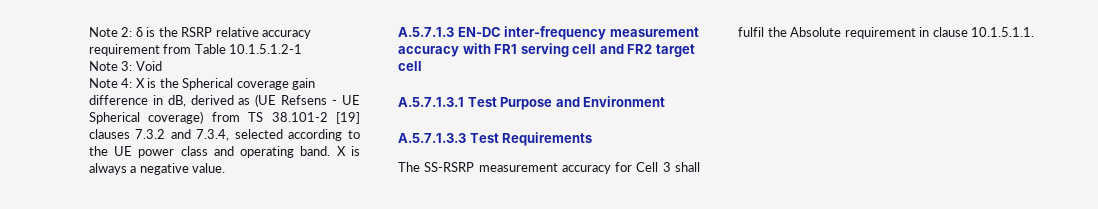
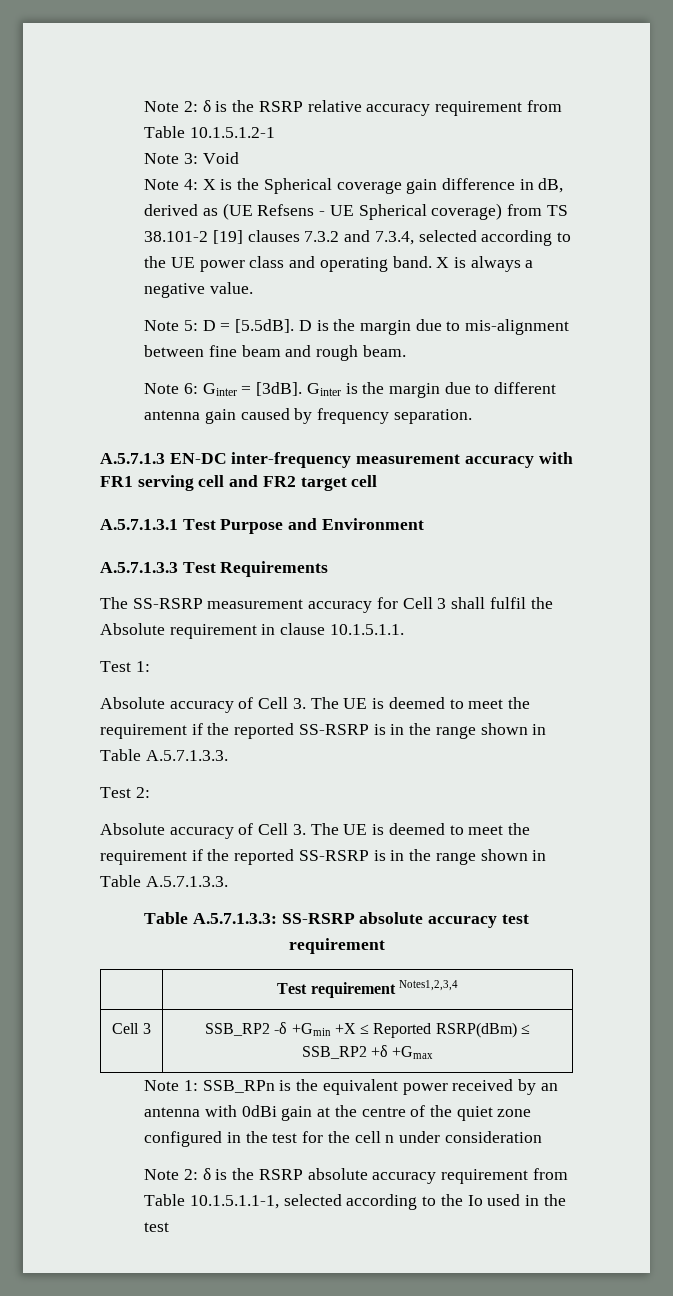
+ Note 5: D = [5.5dB]. D is the margin due to mis-alignment between fine beam and rough beam.
+ Note 6: Ginter = [3dB]. Ginter is the margin due to different antenna gain caused by frequency separation.
+ Test 1:
+ Absolute accuracy of Cell 3. The UE is deemed to meet the requirement if the reported SS-RSRP is in the range shown in Table A.5.7.1.3.3.
+ Test 2:
+ Absolute accuracy of Cell 3. The UE is deemed to meet the requirement if the reported SS-RSRP is in the range shown in Table A.5.7.1.3.3.
+ Table A.5.7.1.3.3: SS-RSRP absolute accuracy test requirement
+ | Test requirement Notes1,2,3,4
+ Cell 3 | SSB_RP2 -δ +Gmin +X ≤ Reported RSRP(dBm) ≤ SSB_RP2 +δ +Gmax
+ Note 1: SSB_RPn is the equivalent power received by an antenna with 0dBi gain at the centre of the quiet zone configured in the test for the cell n under consideration
+ Note 2: δ is the RSRP absolute accuracy requirement from Table 10.1.5.1.1-1, selected according to the Io used in the test

